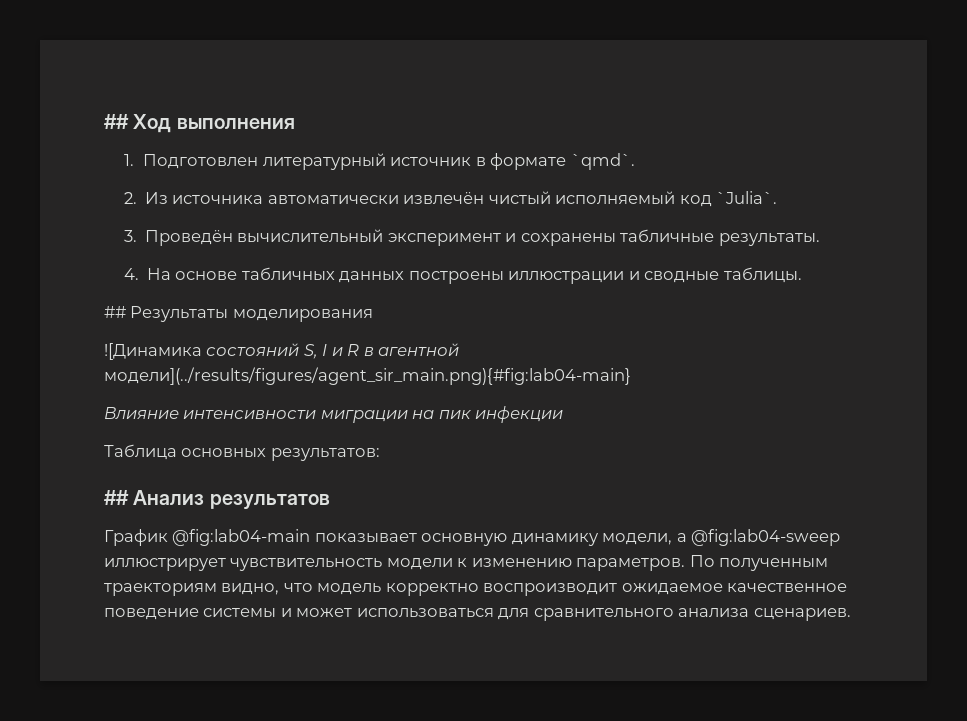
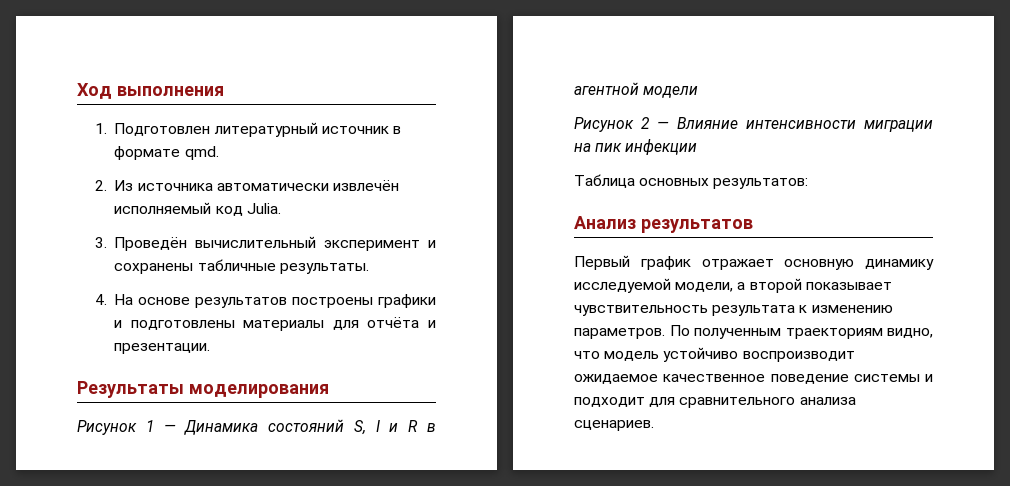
- ## Ход выполнения
+ Ход выполнения
- 1. Подготовлен литературный источник в формате `qmd`.
+ 1. Подготовлен литературный источник в формате qmd.
- 2. Из источника автоматически извлечён чистый исполняемый код `Julia`.
+ 2. Из источника автоматически извлечён исполняемый код Julia.
- 4. На основе табличных данных построены иллюстрации и сводные таблицы.
- ## Результаты моделирования
- ![Динамика состояний S, I и R в агентной модели](../results/figures/agent_sir_main.png){#fig:lab04-main}
- Влияние интенсивности миграции на пик инфекции
+ 4. На основе результатов построены графики и подготовлены материалы для отчёта и презентации.
+ Результаты моделирования
+ Рисунок 1 — Динамика состояний S, I и R в агентной модели
+ Рисунок 2 — Влияние интенсивности миграции на пик инфекции
- ## Анализ результатов
+ Анализ результатов
- График @fig:lab04-main показывает основную динамику модели, а @fig:lab04-sweep иллюстрирует чувствительность модели к изменению параметров.
+ Первый график отражает основную динамику исследуемой модели, а второй показывает чувствительность результата к изменению параметров.
- По полученным траекториям видно, что модель корректно воспроизводит ожидаемое качественное поведение системы и может использоваться для сравнительного анализа сценариев.
+ По полученным траекториям видно, что модель устойчиво воспроизводит ожидаемое качественное поведение системы и подходит для сравнительного анализа сценариев.

